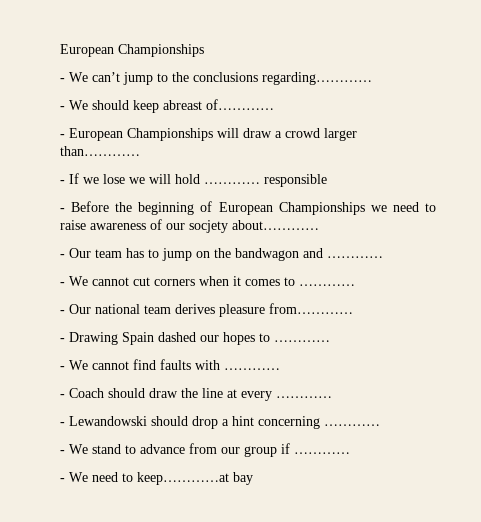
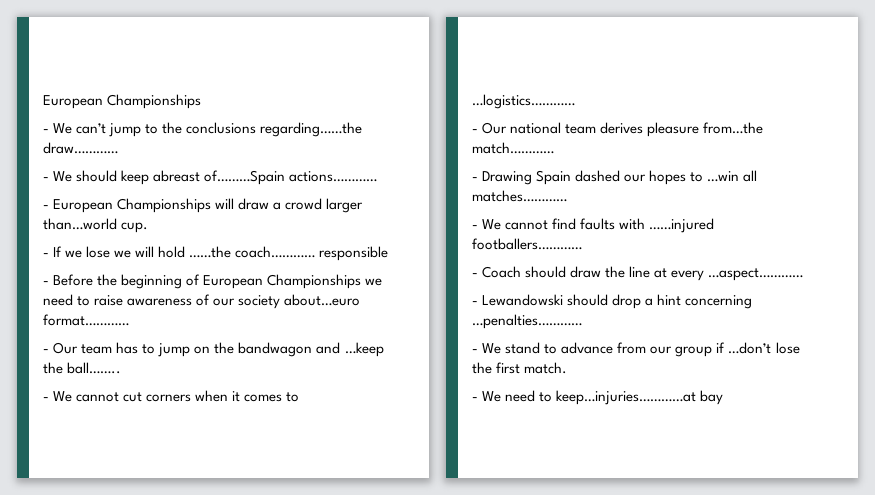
- - We can’t jump to the conclusions regarding…………
+ - We can’t jump to the conclusions regarding……the draw…………
- - We should keep abreast of…………
+ - We should keep abreast of………Spain actions…………
- - European Championships will draw a crowd larger than…………
+ - European Championships will draw a crowd larger than…world cup.
- - If we lose we will hold ………… responsible
+ - If we lose we will hold ……the coach………… responsible
- - Before the beginning of European Championships we need to raise awareness of our socjety about…………
+ - Before the beginning of European Championships we need to raise awareness of our society about…euro format…………
- - Our team has to jump on the bandwagon and …………
+ - Our team has to jump on the bandwagon and …keep the ball……..
- - We cannot cut corners when it comes to …………
+ - We cannot cut corners when it comes to …logistics…………
- - Our national team derives pleasure from…………
+ - Our national team derives pleasure from…the match…………
- - Drawing Spain dashed our hopes to …………
+ - Drawing Spain dashed our hopes to …win all matches…………
- - We cannot find faults with …………
+ - We cannot find faults with ……injured footballers…………
- - Coach should draw the line at every …………
+ - Coach should draw the line at every …aspect…………
- - Lewandowski should drop a hint concerning …………
+ - Lewandowski should drop a hint concerning …penalties…………
- - We stand to advance from our group if …………
+ - We stand to advance from our group if …don’t lose the first match.
- - We need to keep…………at bay
+ - We need to keep…injuries…………at bay

